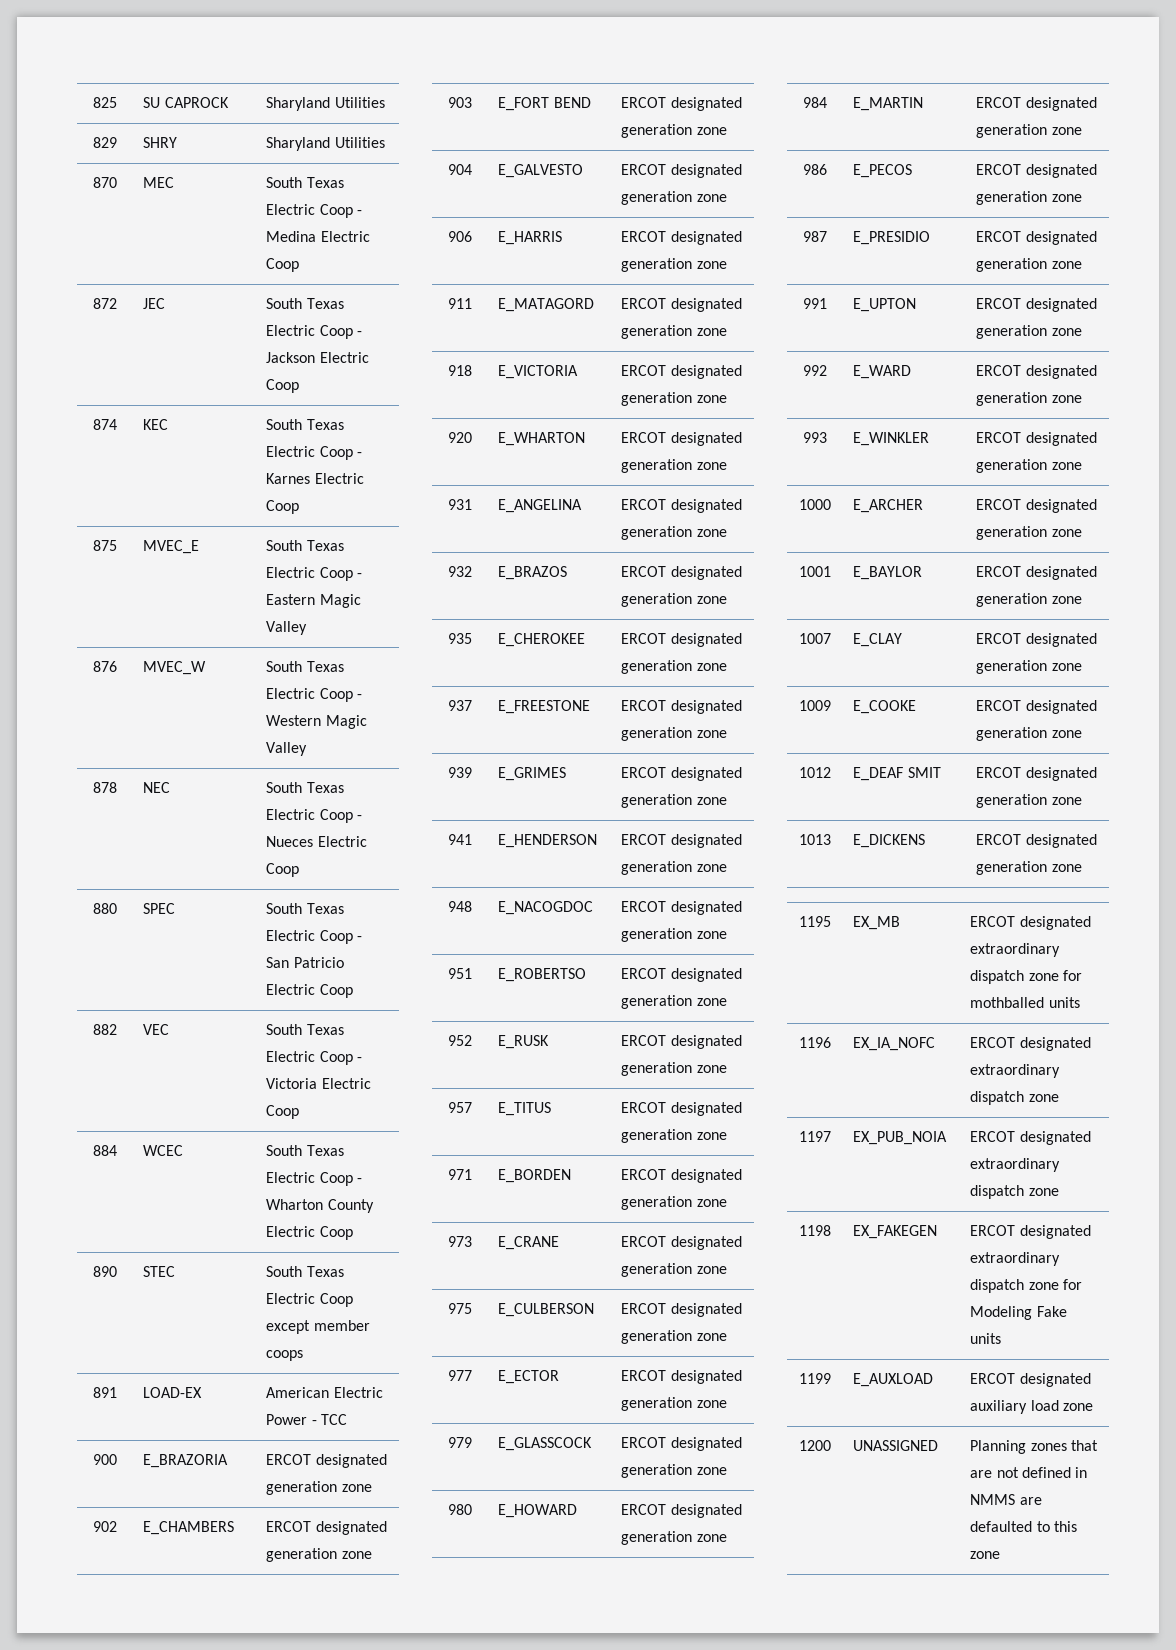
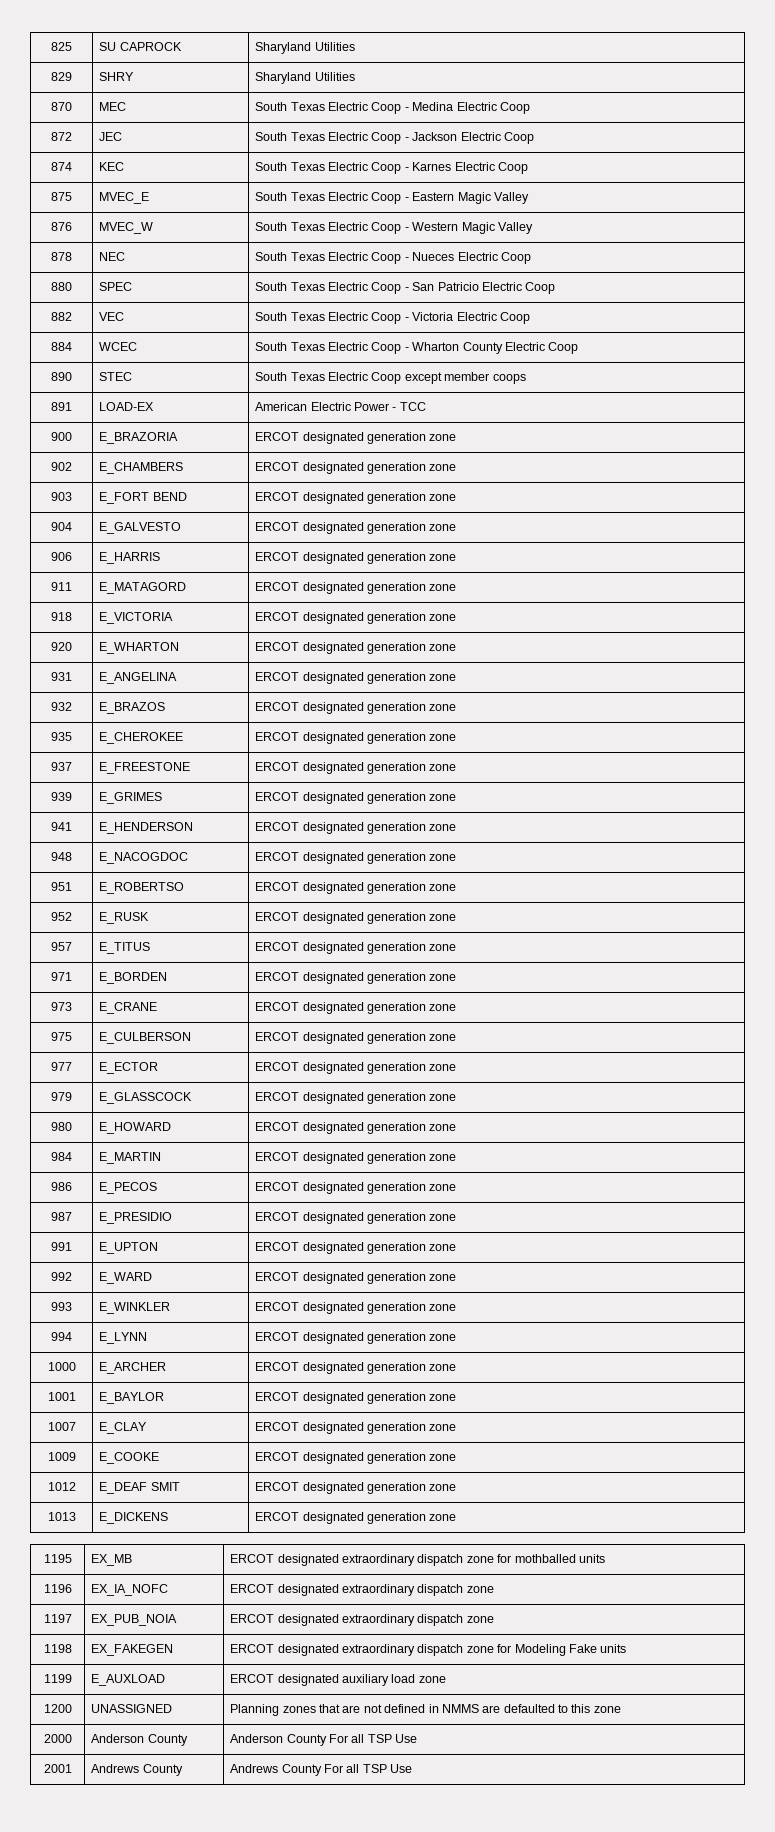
+ 994 | E_LYNN | ERCOT designated generation zone
+ 2000 | Anderson County | Anderson County For all TSP Use
+ 2001 | Andrews County | Andrews County For all TSP Use

